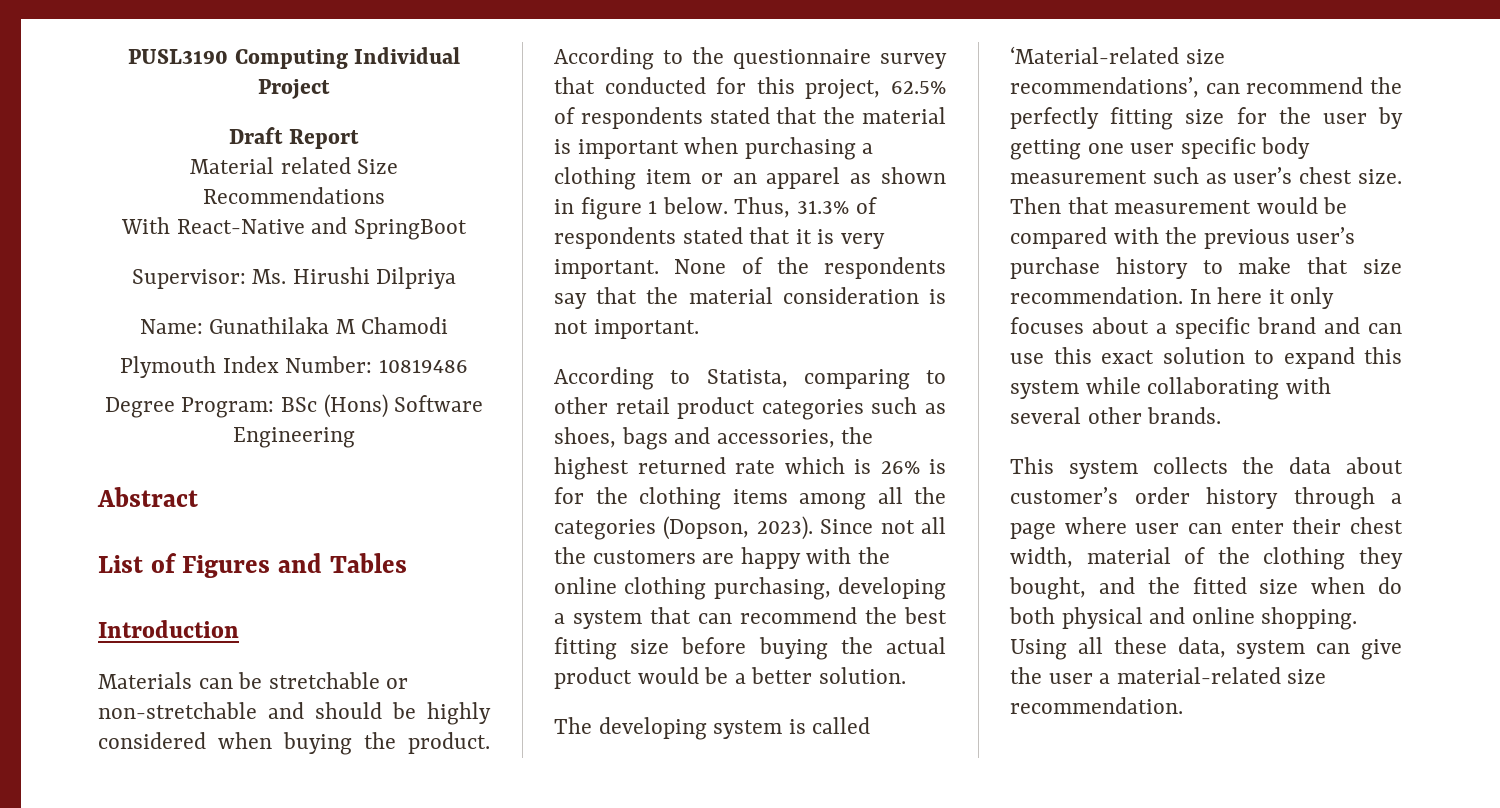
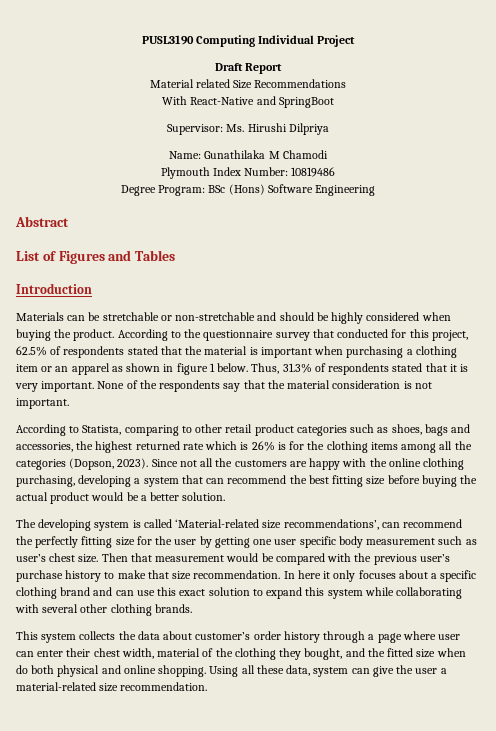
- In here it only focuses about a specific brand and can use this exact solution to expand this system while collaborating with several other brands.
+ In here it only focuses about a specific clothing brand and can use this exact solution to expand this system while collaborating with several other clothing brands.

